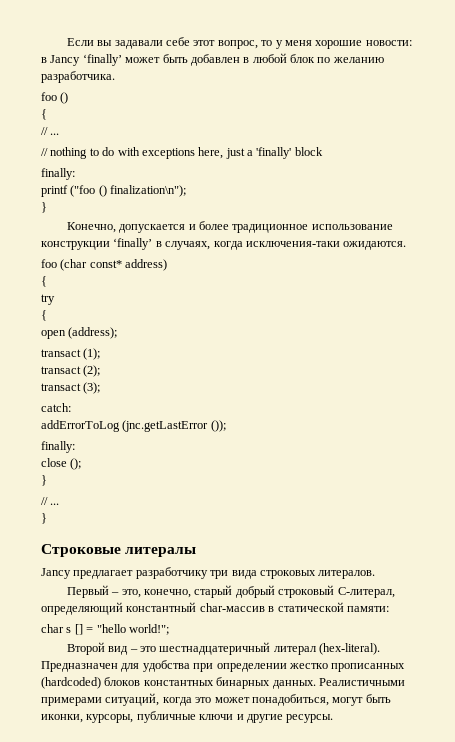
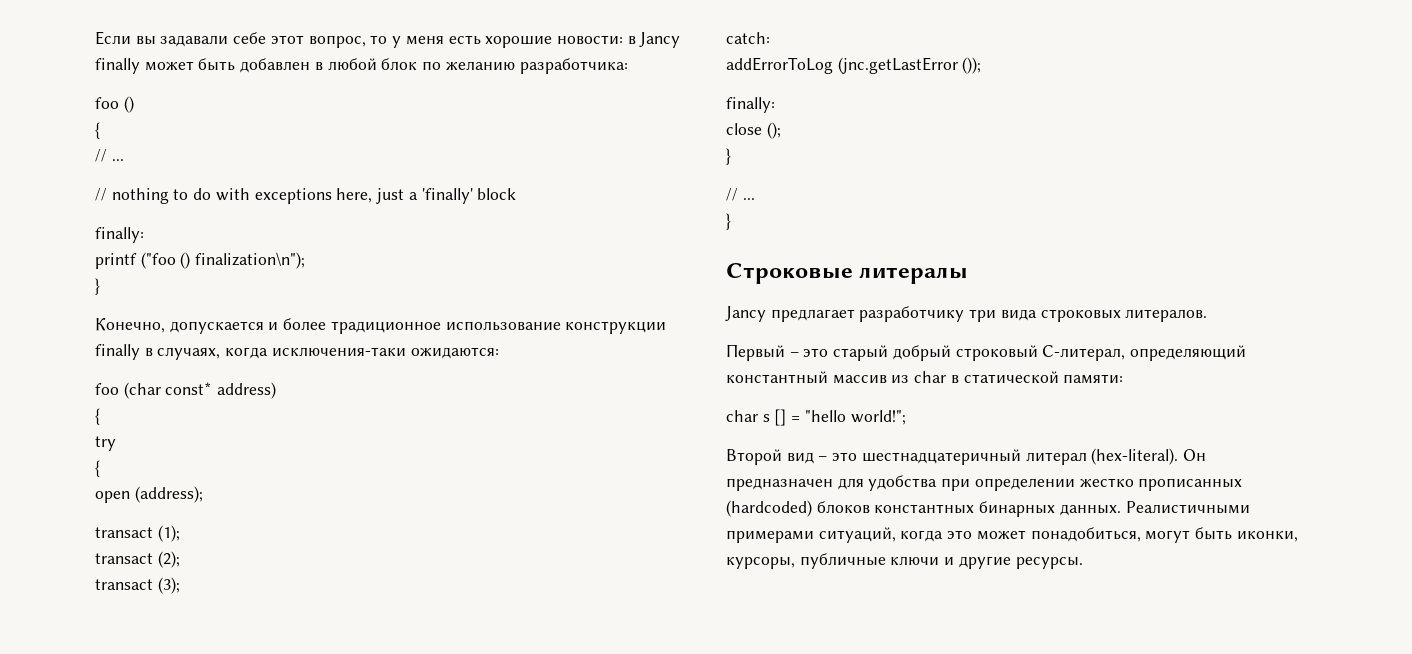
- Если вы задавали себе этот вопрос, то у меня хорошие новости: в Jancy ‘finally’ может быть добавлен в любой блок по желанию разработчика.
+ Если вы задавали себе этот вопрос, то у меня есть хорошие новости: в Jancy finally может быть добавлен в любой блок по желанию разработчика:
- Конечно, допускается и более традиционное использование конструкции ‘finally’ в случаях, когда исключения-таки ожидаются.
+ Конечно, допускается и более традиционное использование конструкции finally в случаях, когда исключения-таки ожидаются:
- Первый – это, конечно, старый добрый строковый C-литерал, определяющий константный char-массив в статической памяти:
+ Первый – это старый добрый строковый C-литерал, определяющий константный массив из char в статической памяти:
- Предназначен для удобства при определении жестко прописанных (hardcoded) блоков константных бинарных данных.
+ Он предназначен для удобства при определении жестко прописанных (hardcoded) блоков константных бинарных данных.

